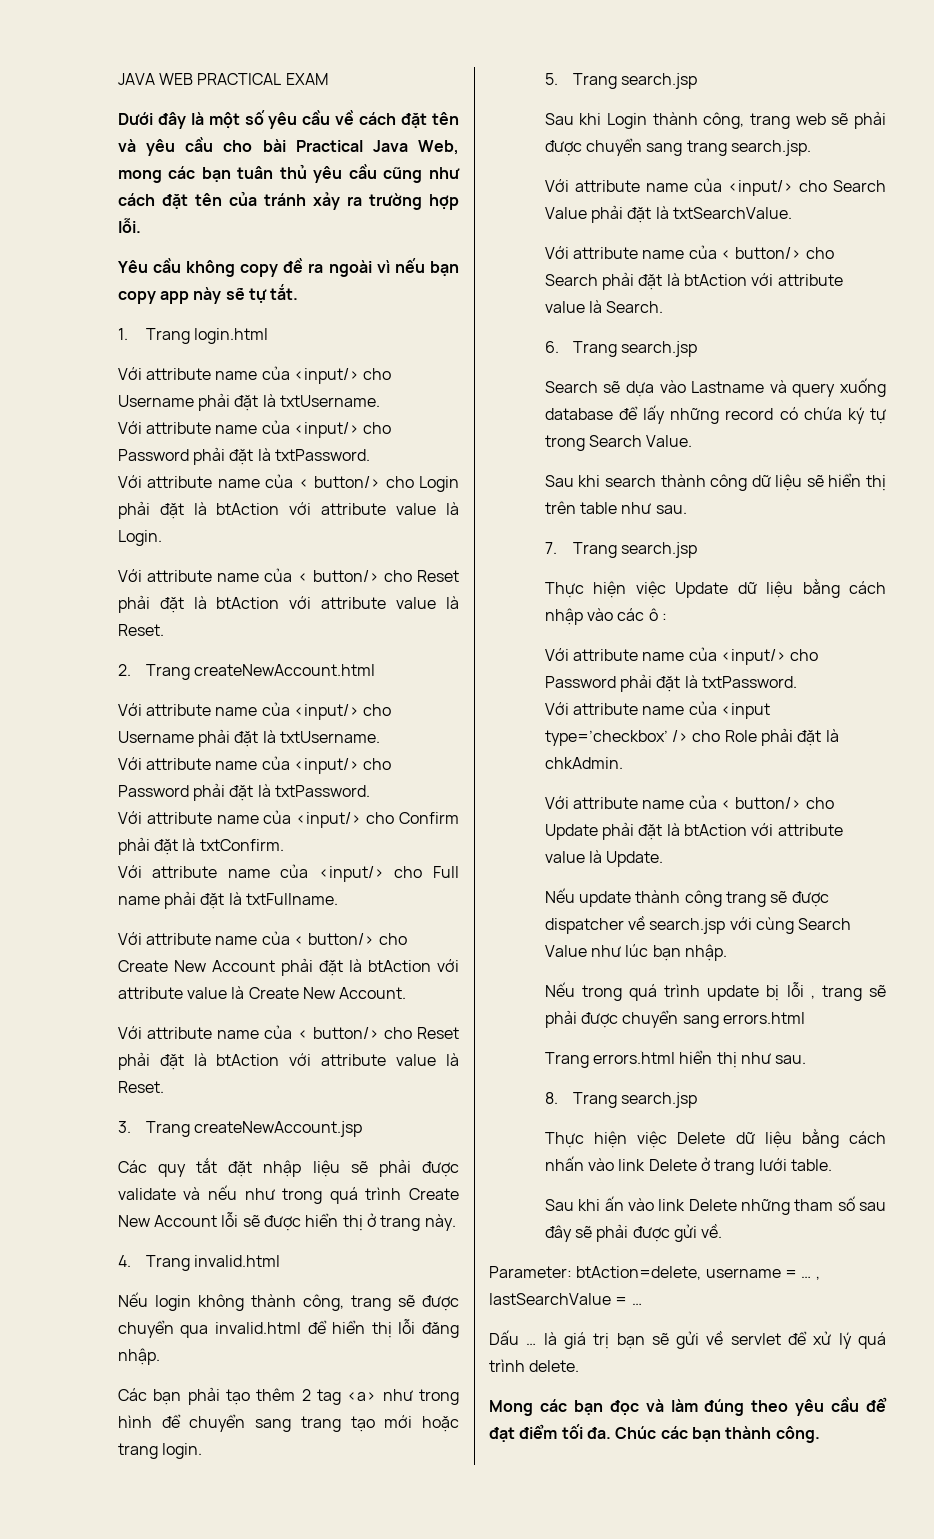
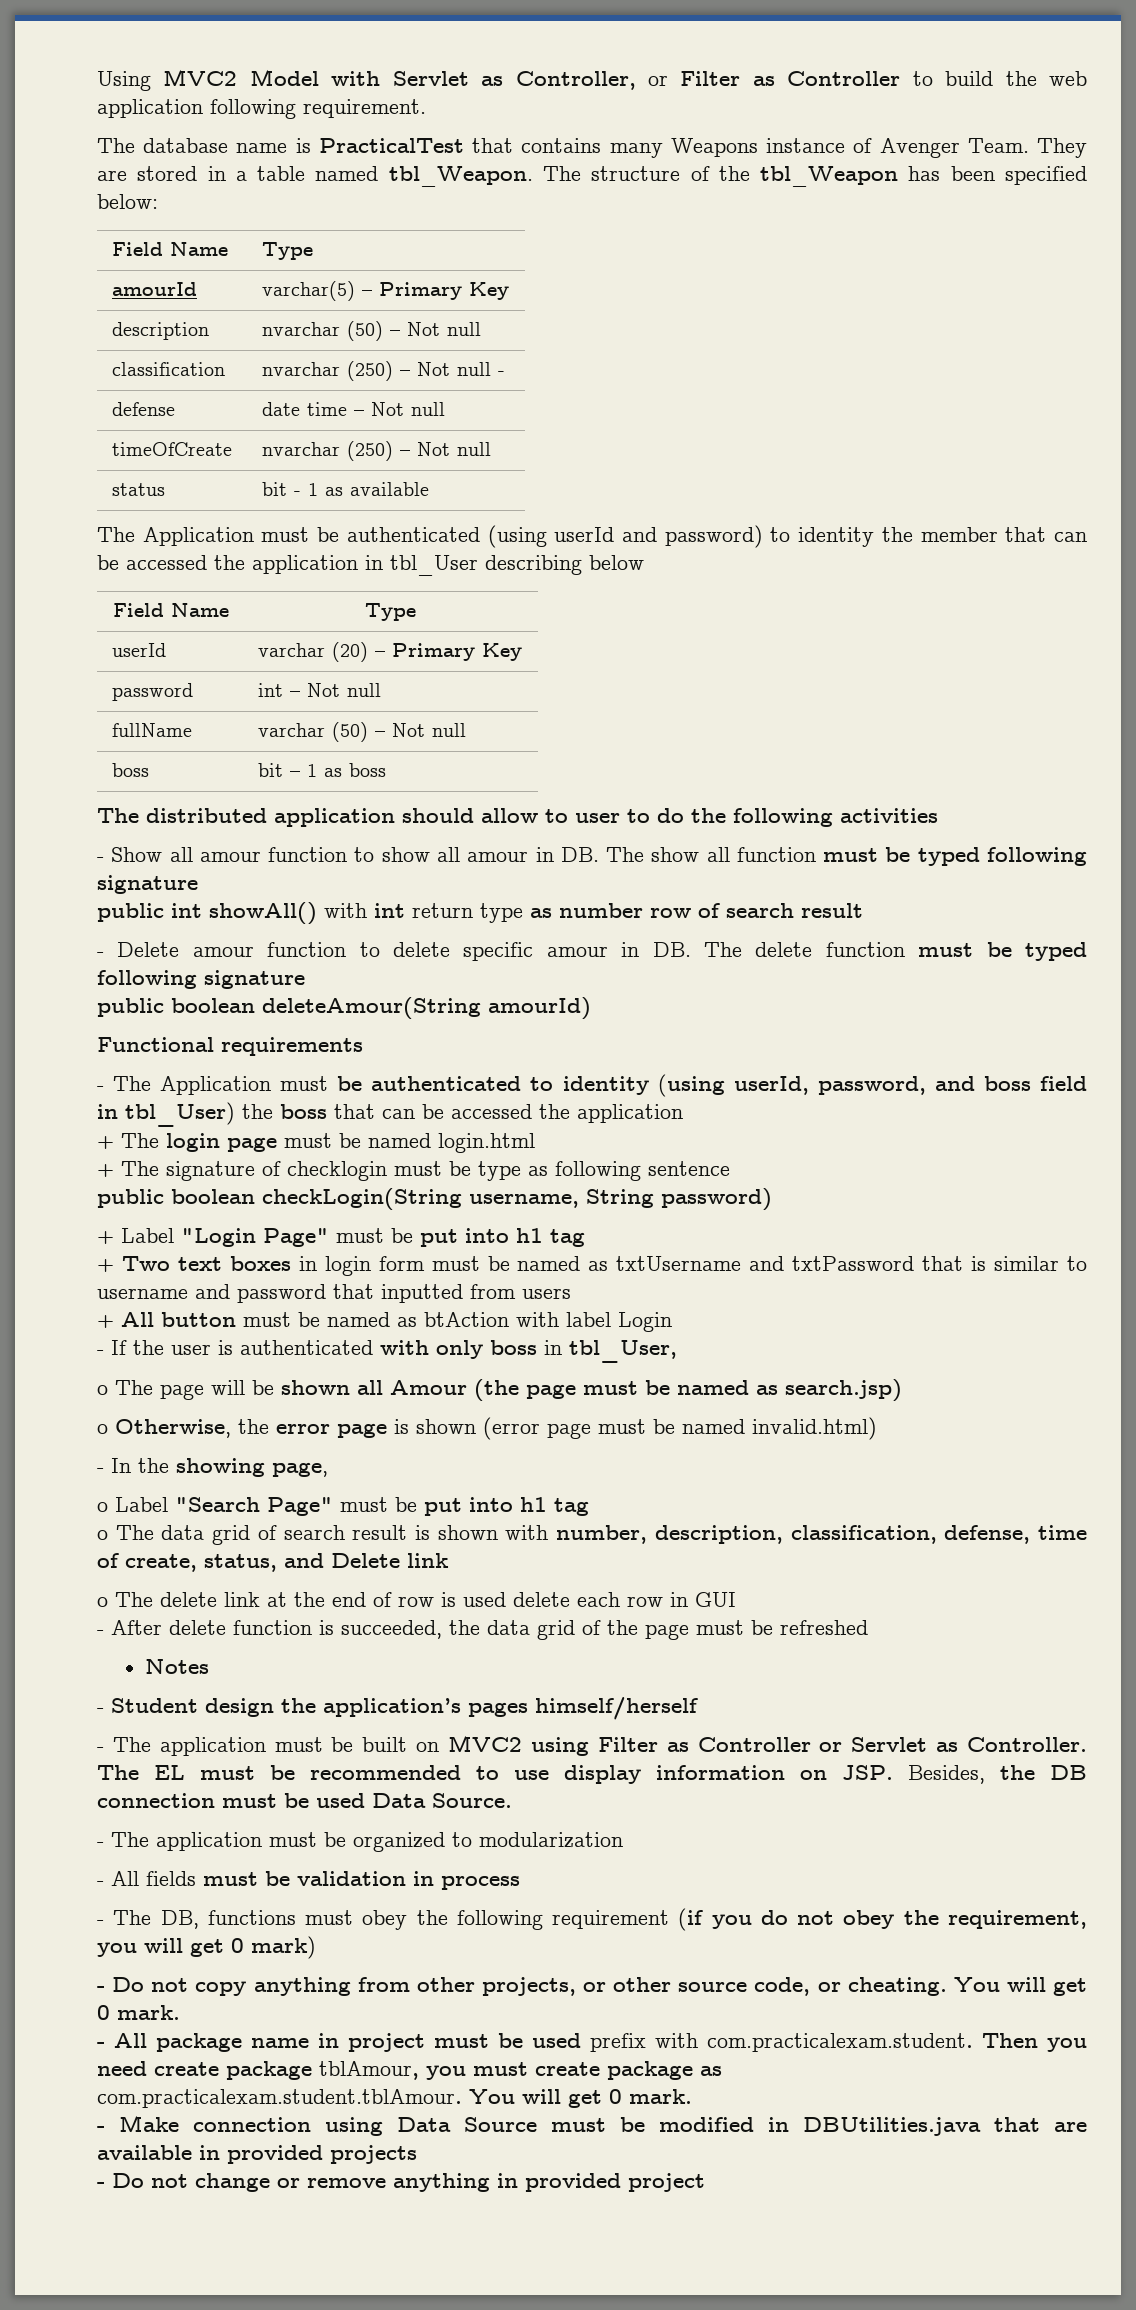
- JAVA WEB PRACTICAL EXAM
- Dưới đây là một số yêu cầu về cách đặt tên và yêu cầu cho bài Practical Java Web, mong các bạn tuân thủ yêu cầu cũng như cách đặt tên của tránh xảy ra trường hợp lỗi.
- Yêu cầu không copy đề ra ngoài vì nếu bạn copy app này sẽ tự tắt.
- 1. Trang login.html
- Với attribute name của <input/> cho Username phải đặt là txtUsername.
- Với attribute name của <input/> cho Password phải đặt là txtPassword.
- Với attribute name của < button/> cho Login phải đặt là btAction với attribute value là Login.
- Với attribute name của < button/> cho Reset phải đặt là btAction với attribute value là Reset.
- 2. Trang createNewAccount.html
- Với attribute name của <input/> cho Username phải đặt là txtUsername.
- Với attribute name của <input/> cho Password phải đặt là txtPassword.
- Với attribute name của <input/> cho Confirm phải đặt là txtConfirm.
- Với attribute name của <input/> cho Full name phải đặt là txtFullname.
- Với attribute name của < button/> cho Create New Account phải đặt là btAction với attribute value là Create New Account.
- Với attribute name của < button/> cho Reset phải đặt là btAction với attribute value là Reset.
- 3. Trang createNewAccount.jsp
- Các quy tắt đặt nhập liệu sẽ phải được validate và nếu như trong quá trình Create New Account lỗi sẽ được hiển thị ở trang này.
- 4. Trang invalid.html
- Nếu login không thành công, trang sẽ được chuyển qua invalid.html để hiển thị lỗi đăng nhập.
- Các bạn phải tạo thêm 2 tag <a> như trong hình để chuyển sang trang tạo mới hoặc trang login.
- 5. Trang search.jsp
- Sau khi Login thành công, trang web sẽ phải được chuyển sang trang search.jsp.
- Với attribute name của <input/> cho Search Value phải đặt là txtSearchValue.
- Với attribute name của < button/> cho Search phải đặt là btAction với attribute value là Search.
- 6. Trang search.jsp
- Search sẽ dựa vào Lastname và query xuống database để lấy những record có chứa ký tự trong Search Value.
- Sau khi search thành công dữ liệu sẽ hiển thị trên table như sau.
- 7. Trang search.jsp
- Thực hiện việc Update dữ liệu bằng cách nhập vào các ô :
- Với attribute name của <input/> cho Password phải đặt là txtPassword.
- Với attribute name của <input type=’checkbox’ /> cho Role phải đặt là chkAdmin.
- Với attribute name của < button/> cho Update phải đặt là btAction với attribute value là Update.
- Nếu update thành công trang sẽ được dispatcher về search.jsp với cùng Search Value như lúc bạn nhập.
- Nếu trong quá trình update bị lỗi , trang sẽ phải được chuyển sang errors.html
- Trang errors.html hiển thị như sau.
- 8. Trang search.jsp
- Thực hiện việc Delete dữ liệu bằng cách nhấn vào link Delete ở trang lưới table.
- Sau khi ấn vào link Delete những tham số sau đây sẽ phải được gửi về.
- Parameter: btAction=delete, username = … , lastSearchValue = …
- Dấu … là giá trị bạn sẽ gửi về servlet để xử lý quá trình delete.
- Mong các bạn đọc và làm đúng theo yêu cầu để đạt điểm tối đa. Chúc các bạn thành công.
+ Using MVC2 Model with Servlet as Controller, or Filter as Controller to build the web application following requirement.
+ The database name is PracticalTest that contains many Weapons instance of Avenger Team. They are stored in a table named tbl_Weapon. The structure of the tbl_Weapon has been specified below:
+ Field Name | Type
+ amourId | varchar(5) – Primary Key
+ description | nvarchar (50) – Not null
+ classification | nvarchar (250) – Not null -
+ defense | date time – Not null
+ timeOfCreate | nvarchar (250) – Not null
+ status | bit - 1 as available
+ The Application must be authenticated (using userId and password) to identity the member that can be accessed the application in tbl_User describing below
+ Field Name | Type
+ userId | varchar (20) – Primary Key
+ password | int – Not null
+ fullName | varchar (50) – Not null
+ boss | bit – 1 as boss
+ The distributed application should allow to user to do the following activities
+ - Show all amour function to show all amour in DB. The show all function must be typed following signature
+ public int showAll() with int return type as number row of search result
+ - Delete amour function to delete specific amour in DB. The delete function must be typed following signature
+ public boolean deleteAmour(String amourId)
+ Functional requirements
+ - The Application must be authenticated to identity (using userId, password, and boss field in tbl_User) the boss that can be accessed the application
+ + The login page must be named login.html
+ + The signature of checklogin must be type as following sentence
+ public boolean checkLogin(String username, String password)
+ + Label "Login Page" must be put into h1 tag
+ + Two text boxes in login form must be named as txtUsername and txtPassword that is similar to username and password that inputted from users
+ + All button must be named as btAction with label Login
+ - If the user is authenticated with only boss in tbl_User,
+ o The page will be shown all Amour (the page must be named as search.jsp)
+ o Otherwise, the error page is shown (error page must be named invalid.html)
+ - In the showing page,
+ o Label "Search Page" must be put into h1 tag
+ o The data grid of search result is shown with number, description, classification, defense, time of create, status, and Delete link
+ o The delete link at the end of row is used delete each row in GUI
+ - After delete function is succeeded, the data grid of the page must be refreshed
+ Notes
+ - Student design the application’s pages himself/herself
+ - The application must be built on MVC2 using Filter as Controller or Servlet as Controller. The EL must be recommended to use display information on JSP. Besides, the DB connection must be used Data Source.
+ - The application must be organized to modularization
+ - All fields must be validation in process
+ - The DB, functions must obey the following requirement (if you do not obey the requirement, you will get 0 mark)
+ - Do not copy anything from other projects, or other source code, or cheating. You will get 0 mark.
+ - All package name in project must be used prefix with com.practicalexam.student. Then you need create package tblAmour, you must create package as com.practicalexam.student.tblAmour. You will get 0 mark.
+ - Make connection using Data Source must be modified in DBUtilities.java that are available in provided projects
+ - Do not change or remove anything in provided project

